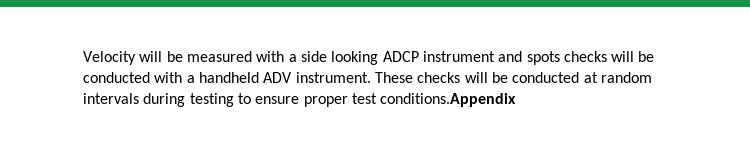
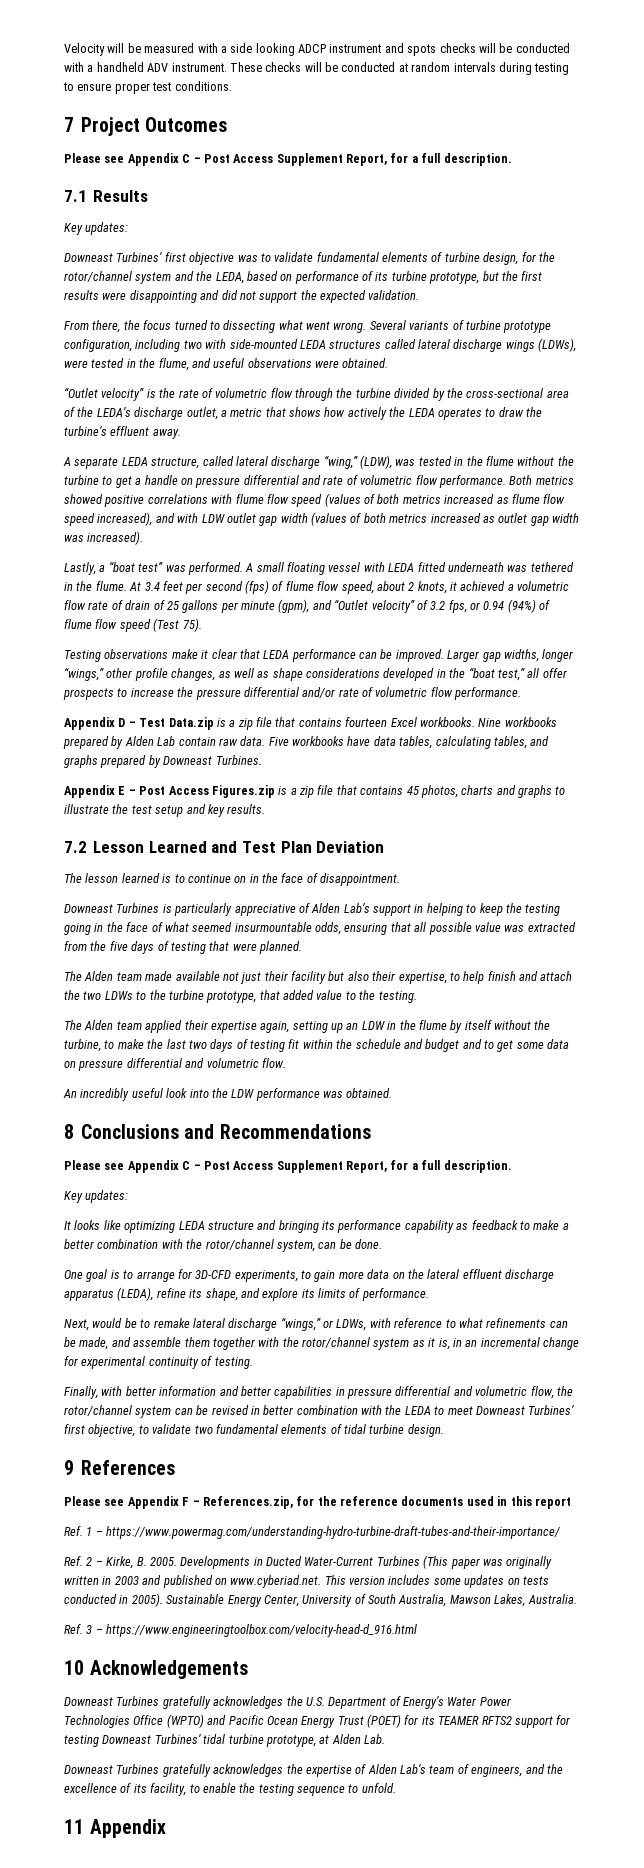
- These checks will be conducted at random intervals during testing to ensure proper test conditions.Appendix
+ These checks will be conducted at random intervals during testing to ensure proper test conditions.
+ 7 Project Outcomes
+ Please see Appendix C – Post Access Supplement Report, for a full description.
+ 7.1 Results
+ Key updates:
+ Downeast Turbines’ first objective was to validate fundamental elements of turbine design, for the rotor/channel system and the LEDA, based on performance of its turbine prototype, but the first results were disappointing and did not support the expected validation.
+ From there, the focus turned to dissecting what went wrong. Several variants of turbine prototype configuration, including two with side-mounted LEDA structures called lateral discharge wings (LDWs), were tested in the flume, and useful observations were obtained.
+ “Outlet velocity” is the rate of volumetric flow through the turbine divided by the cross-sectional area of the LEDA’s discharge outlet, a metric that shows how actively the LEDA operates to draw the turbine’s effluent away.
+ A separate LEDA structure, called lateral discharge “wing,” (LDW), was tested in the flume without the turbine to get a handle on pressure differential and rate of volumetric flow performance. Both metrics showed positive correlations with flume flow speed (values of both metrics increased as flume flow speed increased), and with LDW outlet gap width (values of both metrics increased as outlet gap width was increased).
+ Lastly, a “boat test” was performed. A small floating vessel with LEDA fitted underneath was tethered in the flume. At 3.4 feet per second (fps) of flume flow speed, about 2 knots, it achieved a volumetric flow rate of drain of 25 gallons per minute (gpm), and “Outlet velocity” of 3.2 fps, or 0.94 (94%) of flume flow speed (Test 75).
+ Testing observations make it clear that LEDA performance can be improved. Larger gap widths, longer “wings,” other profile changes, as well as shape considerations developed in the “boat test,” all offer prospects to increase the pressure differential and/or rate of volumetric flow performance.
+ Appendix D – Test Data.zip is a zip file that contains fourteen Excel workbooks. Nine workbooks prepared by Alden Lab contain raw data. Five workbooks have data tables, calculating tables, and graphs prepared by Downeast Turbines.
+ Appendix E – Post Access Figures.zip is a zip file that contains 45 photos, charts and graphs to illustrate the test setup and key results.
+ 7.2 Lesson Learned and Test Plan Deviation
+ The lesson learned is to continue on in the face of disappointment.
+ Downeast Turbines is particularly appreciative of Alden Lab’s support in helping to keep the testing going in the face of what seemed insurmountable odds, ensuring that all possible value was extracted from the five days of testing that were planned.
+ The Alden team made available not just their facility but also their expertise, to help finish and attach the two LDWs to the turbine prototype, that added value to the testing.
+ The Alden team applied their expertise again, setting up an LDW in the flume by itself without the turbine, to make the last two days of testing fit within the schedule and budget and to get some data on pressure differential and volumetric flow.
+ An incredibly useful look into the LDW performance was obtained.
+ 8 Conclusions and Recommendations
+ Please see Appendix C – Post Access Supplement Report, for a full description.
+ Key updates:
+ It looks like optimizing LEDA structure and bringing its performance capability as feedback to make a better combination with the rotor/channel system, can be done.
+ One goal is to arrange for 3D-CFD experiments, to gain more data on the lateral effluent discharge apparatus (LEDA), refine its shape, and explore its limits of performance.
+ Next, would be to remake lateral discharge “wings,” or LDWs, with reference to what refinements can be made, and assemble them together with the rotor/channel system as it is, in an incremental change for experimental continuity of testing.
+ Finally, with better information and better capabilities in pressure differential and volumetric flow, the rotor/channel system can be revised in better combination with the LEDA to meet Downeast Turbines’ first objective, to validate two fundamental elements of tidal turbine design.
+ 9 References
+ Please see Appendix F – References.zip, for the reference documents used in this report
+ Ref. 1 – https://www.powermag.com/understanding-hydro-turbine-draft-tubes-and-their-importance/
+ Ref. 2 – Kirke, B. 2005. Developments in Ducted Water-Current Turbines (This paper was originally written in 2003 and published on www.cyberiad.net. This version includes some updates on tests conducted in 2005). Sustainable Energy Center, University of South Australia, Mawson Lakes, Australia.
+ Ref. 3 – https://www.engineeringtoolbox.com/velocity-head-d_916.html
+ 10 Acknowledgements
+ Downeast Turbines gratefully acknowledges the U.S. Department of Energy’s Water Power Technologies Office (WPTO) and Pacific Ocean Energy Trust (POET) for its TEAMER RFTS2 support for testing Downeast Turbines’ tidal turbine prototype, at Alden Lab.
+ Downeast Turbines gratefully acknowledges the expertise of Alden Lab’s team of engineers, and the excellence of its facility, to enable the testing sequence to unfold.
+ 11 Appendix

